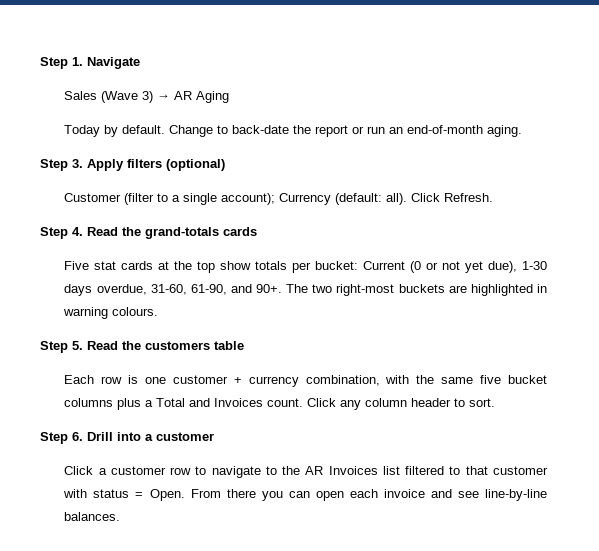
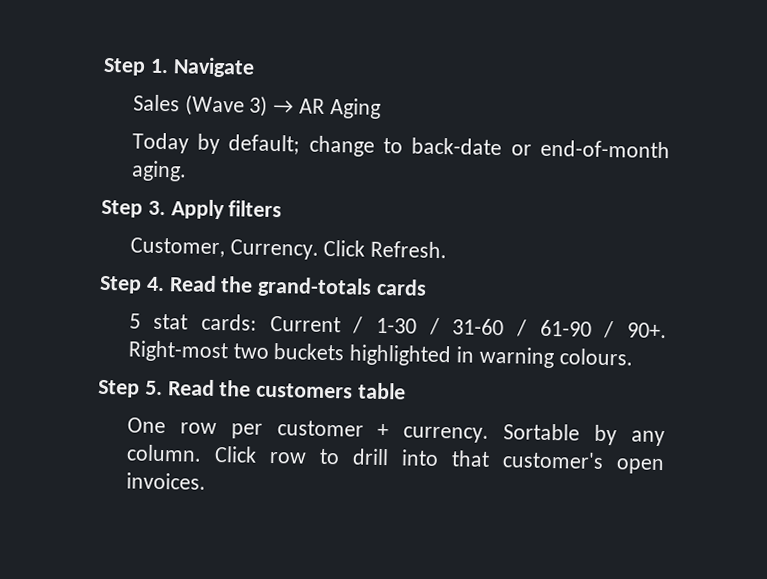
- Today by default. Change to back-date the report or run an end-of-month aging.
+ Today by default; change to back-date or end-of-month aging.
- Step 3. Apply filters (optional)
- Customer (filter to a single account); Currency (default: all).
+ Step 3. Apply filters
+ Customer, Currency.
- Five stat cards at the top show totals per bucket: Current (0 or not yet due), 1-30 days overdue, 31-60, 61-90, and 90+. The two right-most buckets are highlighted in warning colours.
+ 5 stat cards: Current / 1-30 / 31-60 / 61-90 / 90+. Right-most two buckets highlighted in warning colours.
- Each row is one customer + currency combination, with the same five bucket columns plus a Total and Invoices count. Click any column header to sort.
- Step 6. Drill into a customer
- Click a customer row to navigate to the AR Invoices list filtered to that customer with status = Open. From there you can open each invoice and see line-by-line balances.
+ One row per customer + currency. Sortable by any column. Click row to drill into that customer's open invoices.

